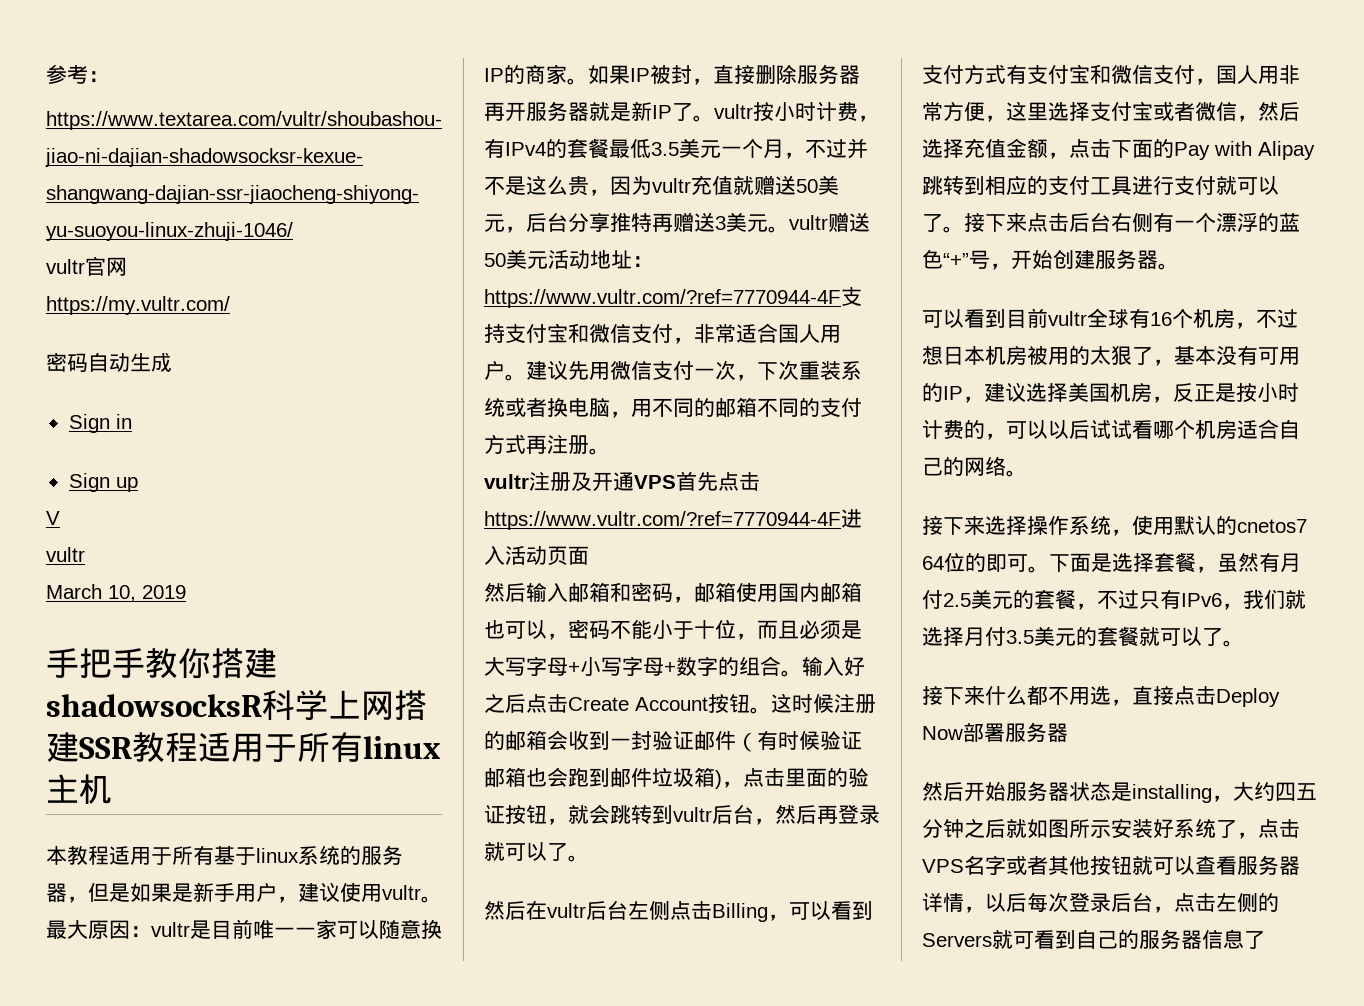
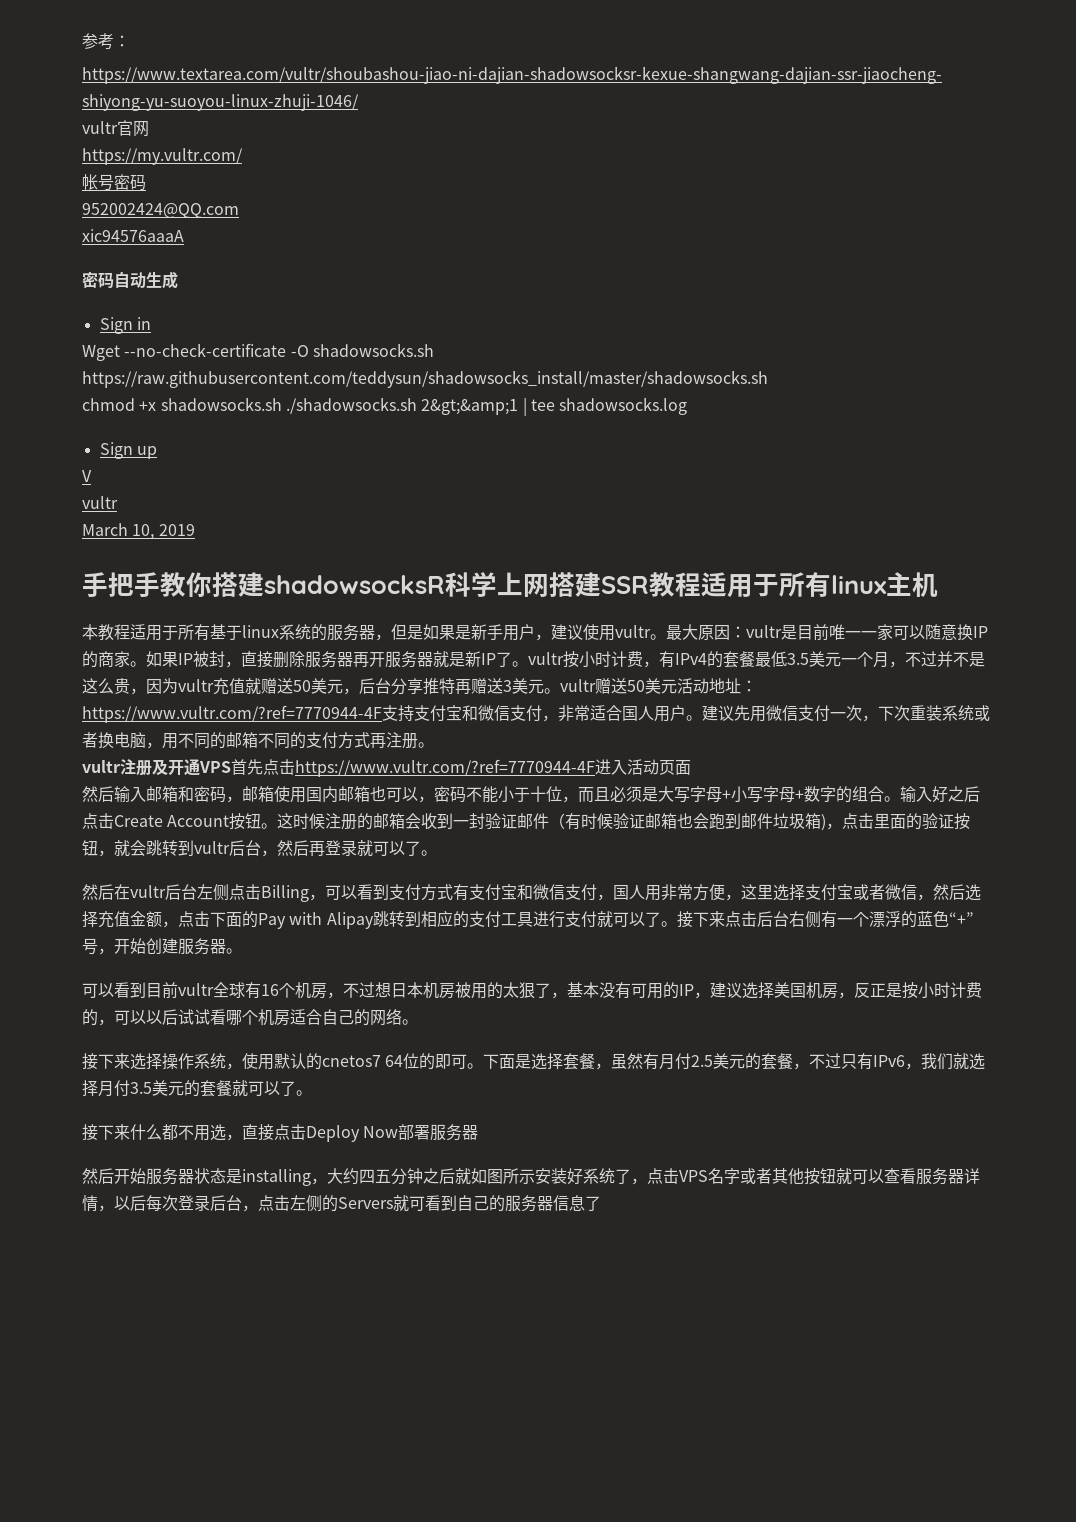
+ 帐号密码
+ 952002424@QQ.com
+ xic94576aaaA
+ Wget --no-check-certificate -O shadowsocks.sh https://raw.githubusercontent.com/teddysun/shadowsocks_install/master/shadowsocks.sh
+ chmod +x shadowsocks.sh ./shadowsocks.sh 2&gt;&amp;1 | tee shadowsocks.log

